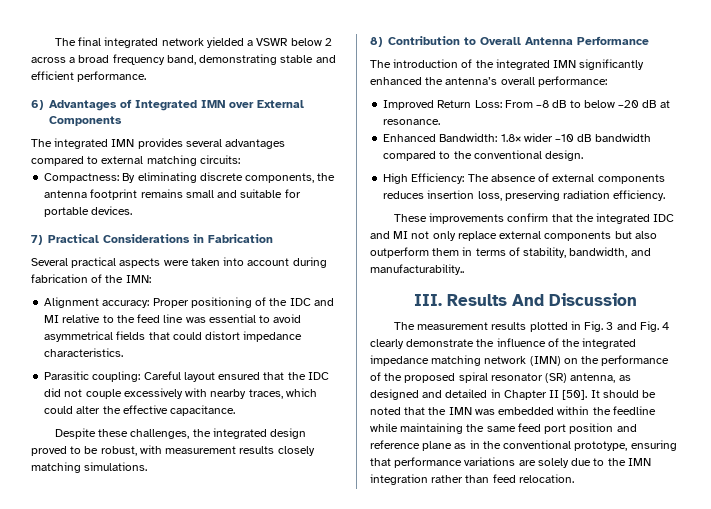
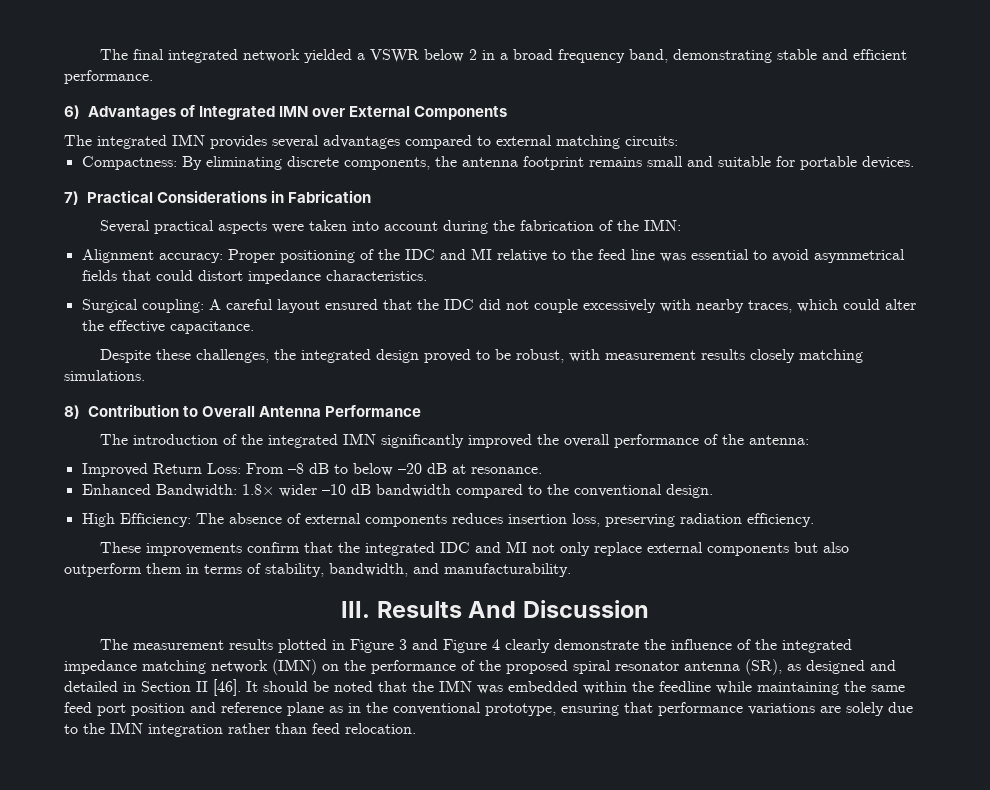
- The final integrated network yielded a VSWR below 2 across a broad frequency band, demonstrating stable and efficient performance.
+ The final integrated network yielded a VSWR below 2 in a broad frequency band, demonstrating stable and efficient performance.
- Several practical aspects were taken into account during fabrication of the IMN:
+ Several practical aspects were taken into account during the fabrication of the IMN:
- Parasitic coupling: Careful layout ensured that the IDC did not couple excessively with nearby traces, which could alter the effective capacitance.
+ Surgical coupling: A careful layout ensured that the IDC did not couple excessively with nearby traces, which could alter the effective capacitance.
- The introduction of the integrated IMN significantly enhanced the antenna’s overall performance:
+ The introduction of the integrated IMN significantly improved the overall performance of the antenna:
- These improvements confirm that the integrated IDC and MI not only replace external components but also outperform them in terms of stability, bandwidth, and manufacturability..
+ These improvements confirm that the integrated IDC and MI not only replace external components but also outperform them in terms of stability, bandwidth, and manufacturability.
- The measurement results plotted in Fig. 3 and Fig. 4 clearly demonstrate the influence of the integrated impedance matching network (IMN) on the performance of the proposed spiral resonator (SR) antenna, as designed and detailed in Chapter II [50].
+ The measurement results plotted in Figure 3 and Figure 4 clearly demonstrate the influence of the integrated impedance matching network (IMN) on the performance of the proposed spiral resonator antenna (SR), as designed and detailed in Section II [46].

